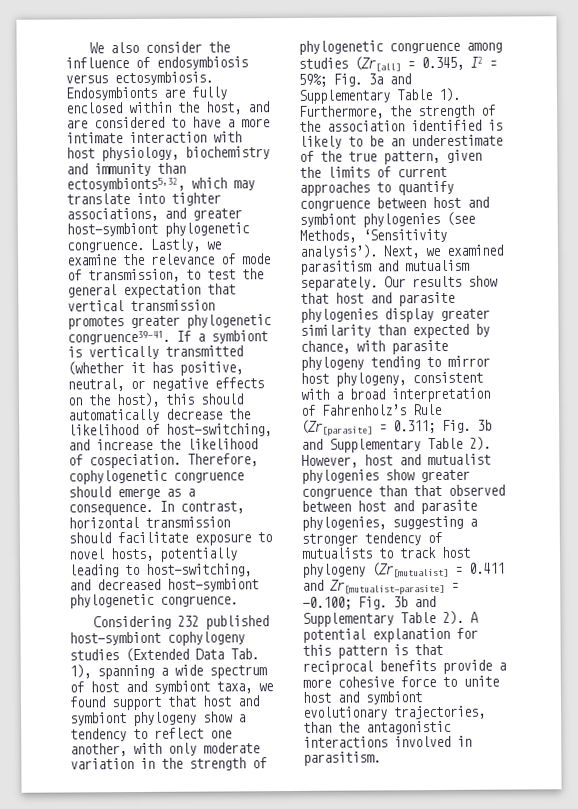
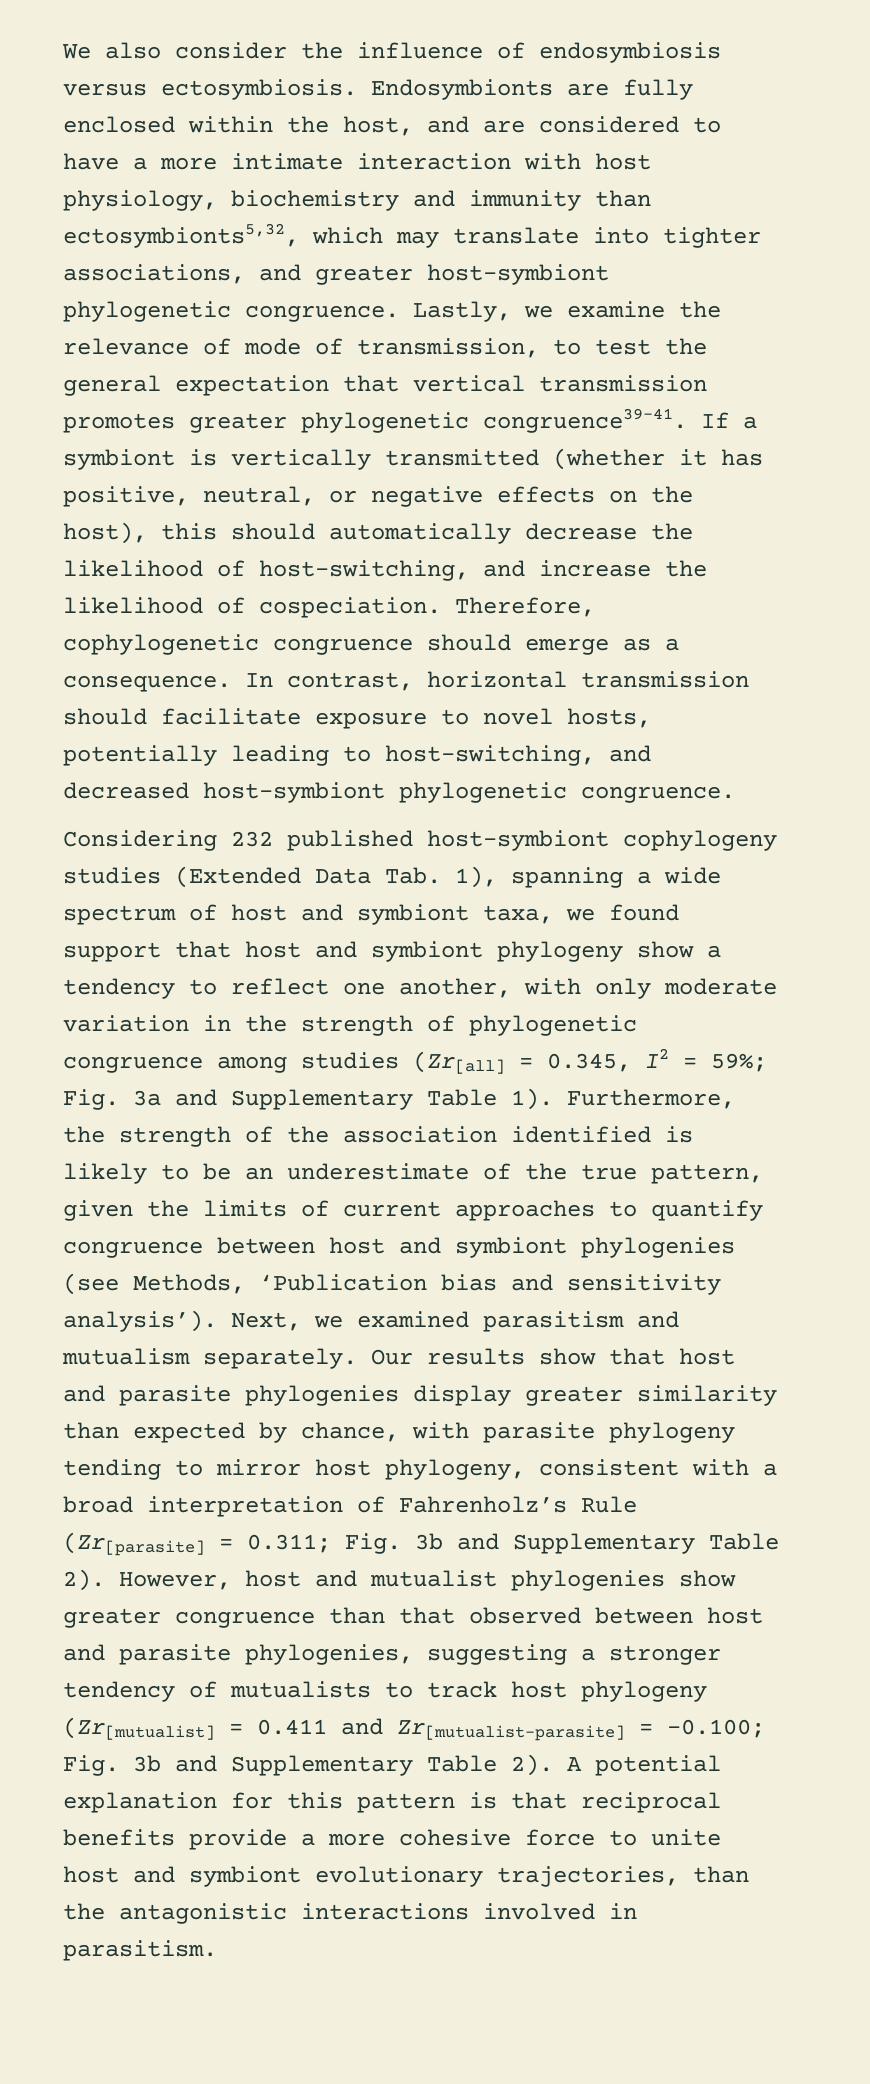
- Furthermore, the strength of the association identified is likely to be an underestimate of the true pattern, given the limits of current approaches to quantify congruence between host and symbiont phylogenies (see Methods, ‘Sensitivity analysis’).
+ Furthermore, the strength of the association identified is likely to be an underestimate of the true pattern, given the limits of current approaches to quantify congruence between host and symbiont phylogenies (see Methods, ‘Publication bias and sensitivity analysis’).

